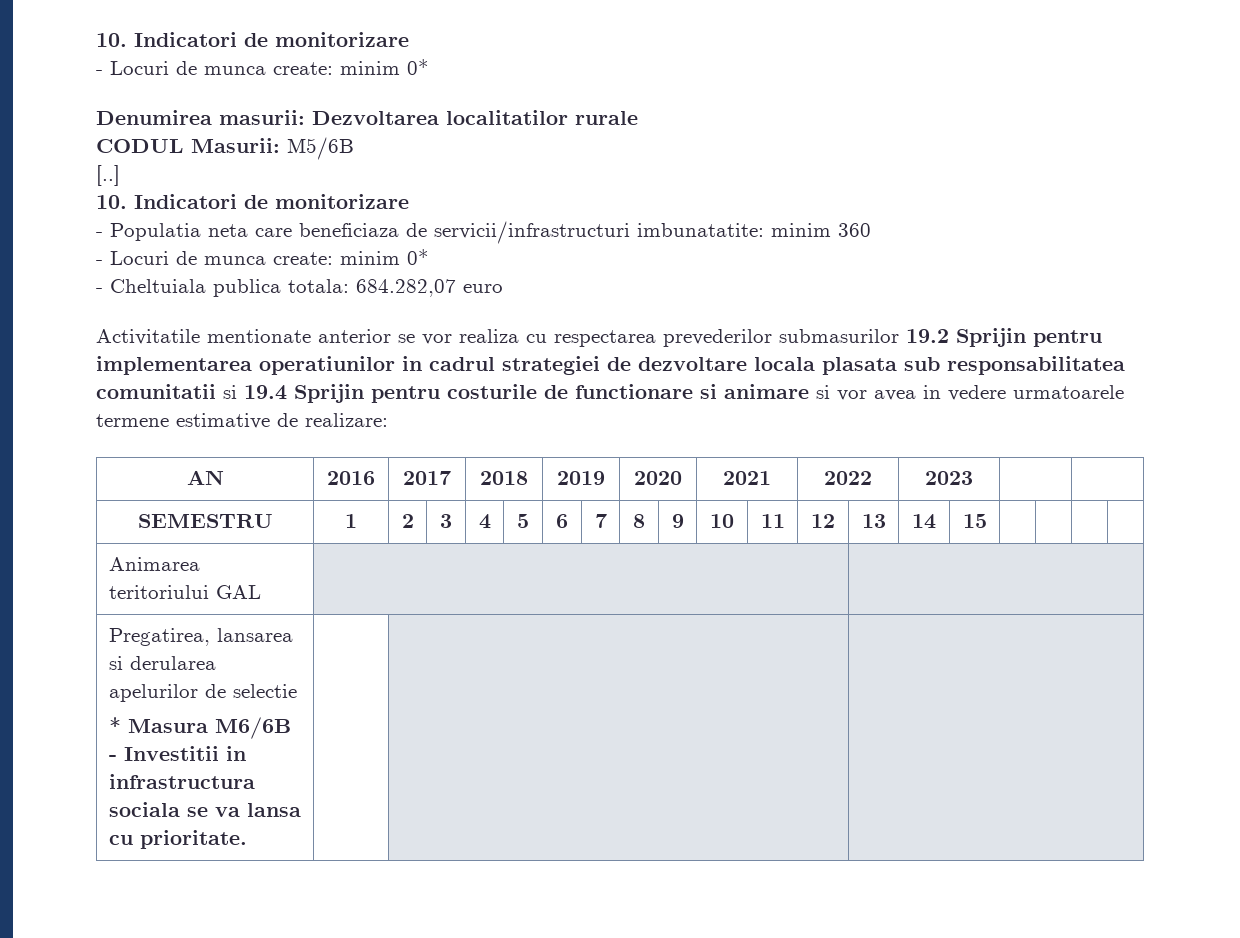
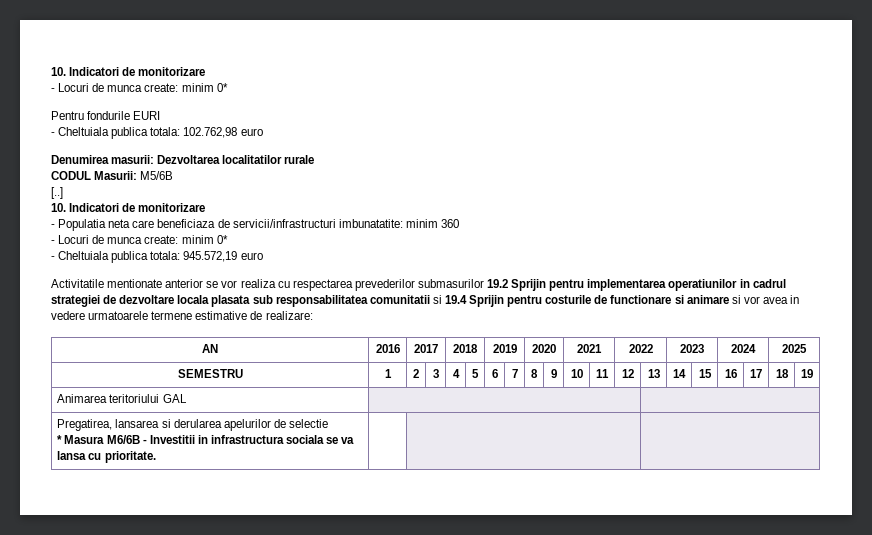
+ Pentru fondurile EURI
+ - Cheltuiala publica totala: 102.762,98 euro
- - Cheltuiala publica totala: 684.282,07 euro
+ - Cheltuiala publica totala: 945.572,19 euro
- AN | 2016 | 2017 | 2018 | 2019 | 2020 | 2021 | 2022 | 2023 | |
+ AN | 2016 | 2017 | 2018 | 2019 | 2020 | 2021 | 2022 | 2023 | 2024 | 2025
- SEMESTRU | 1 | 2 | 3 | 4 | 5 | 6 | 7 | 8 | 9 | 10 | 11 | 12 | 13 | 14 | 15 | | | |
+ SEMESTRU | 1 | 2 | 3 | 4 | 5 | 6 | 7 | 8 | 9 | 10 | 11 | 12 | 13 | 14 | 15 | 16 | 17 | 18 | 19

